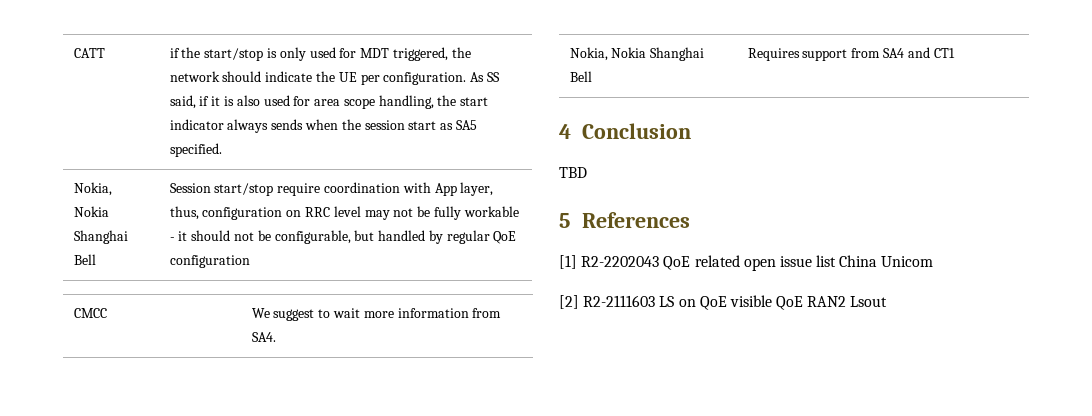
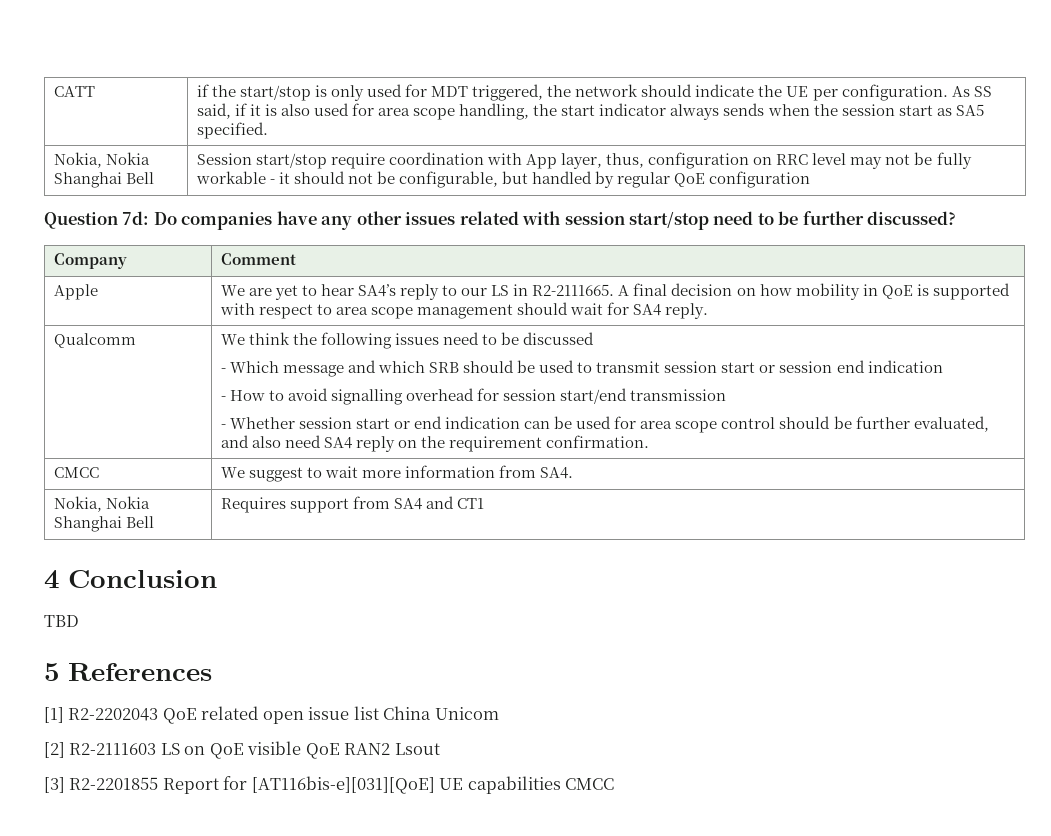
+ Question 7d: Do companies have any other issues related with session start/stop need to be further discussed?
+ Company | Comment
+ Apple | We are yet to hear SA4’s reply to our LS in R2-2111665. A final decision on how mobility in QoE is supported with respect to area scope management should wait for SA4 reply.
+ Qualcomm | We think the following issues need to be discussed
+ - Which message and which SRB should be used to transmit session start or session end indication
+ - How to avoid signalling overhead for session start/end transmission
+ - Whether session start or end indication can be used for area scope control should be further evaluated, and also need SA4 reply on the requirement confirmation.
+ [3] R2-2201855 Report for [AT116bis-e][031][QoE] UE capabilities CMCC

